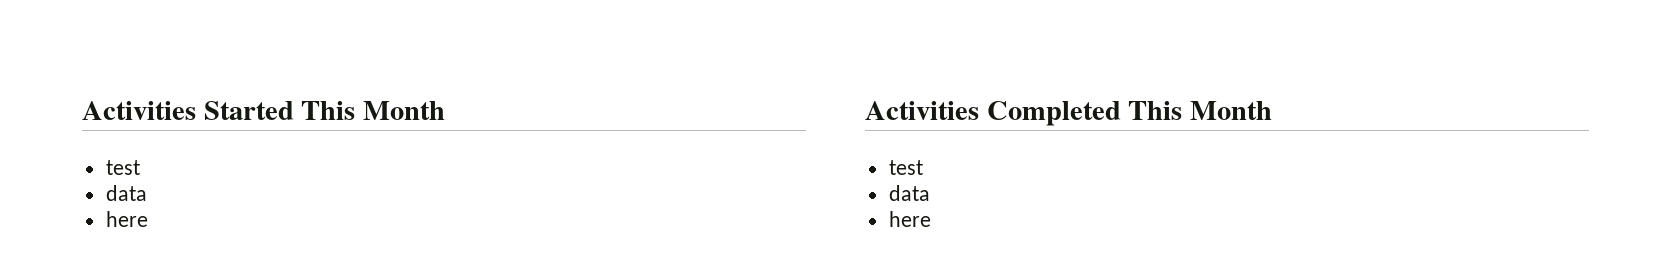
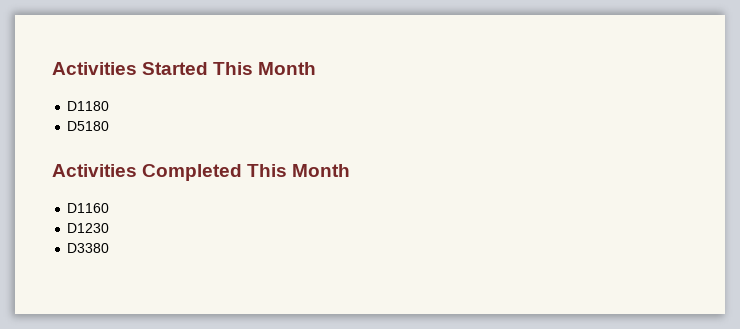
  Activities Started This Month
- test
- data
- here
+ D1180
+ D5180
  Activities Completed This Month
- test
- data
- here
+ D1160
+ D1230
+ D3380

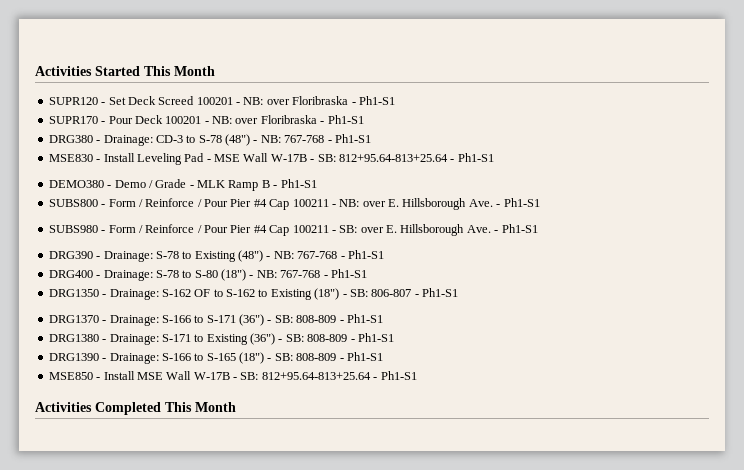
- D1180
- D5180
+ SUPR120 - Set Deck Screed 100201 - NB: over Floribraska - Ph1-S1
+ SUPR170 - Pour Deck 100201 - NB: over Floribraska - Ph1-S1
+ DRG380 - Drainage: CD-3 to S-78 (48") - NB: 767-768 - Ph1-S1
+ MSE830 - Install Leveling Pad - MSE Wall W-17B - SB: 812+95.64-813+25.64 - Ph1-S1
+ DEMO380 - Demo / Grade - MLK Ramp B - Ph1-S1
+ SUBS800 - Form / Reinforce / Pour Pier #4 Cap 100211 - NB: over E. Hillsborough Ave. - Ph1-S1
+ SUBS980 - Form / Reinforce / Pour Pier #4 Cap 100211 - SB: over E. Hillsborough Ave. - Ph1-S1
+ DRG390 - Drainage: S-78 to Existing (48") - NB: 767-768 - Ph1-S1
+ DRG400 - Drainage: S-78 to S-80 (18") - NB: 767-768 - Ph1-S1
+ DRG1350 - Drainage: S-162 OF to S-162 to Existing (18") - SB: 806-807 - Ph1-S1
+ DRG1370 - Drainage: S-166 to S-171 (36") - SB: 808-809 - Ph1-S1
+ DRG1380 - Drainage: S-171 to Existing (36") - SB: 808-809 - Ph1-S1
+ DRG1390 - Drainage: S-166 to S-165 (18") - SB: 808-809 - Ph1-S1
+ MSE850 - Install MSE Wall W-17B - SB: 812+95.64-813+25.64 - Ph1-S1
- D1160
- D1230
- D3380

